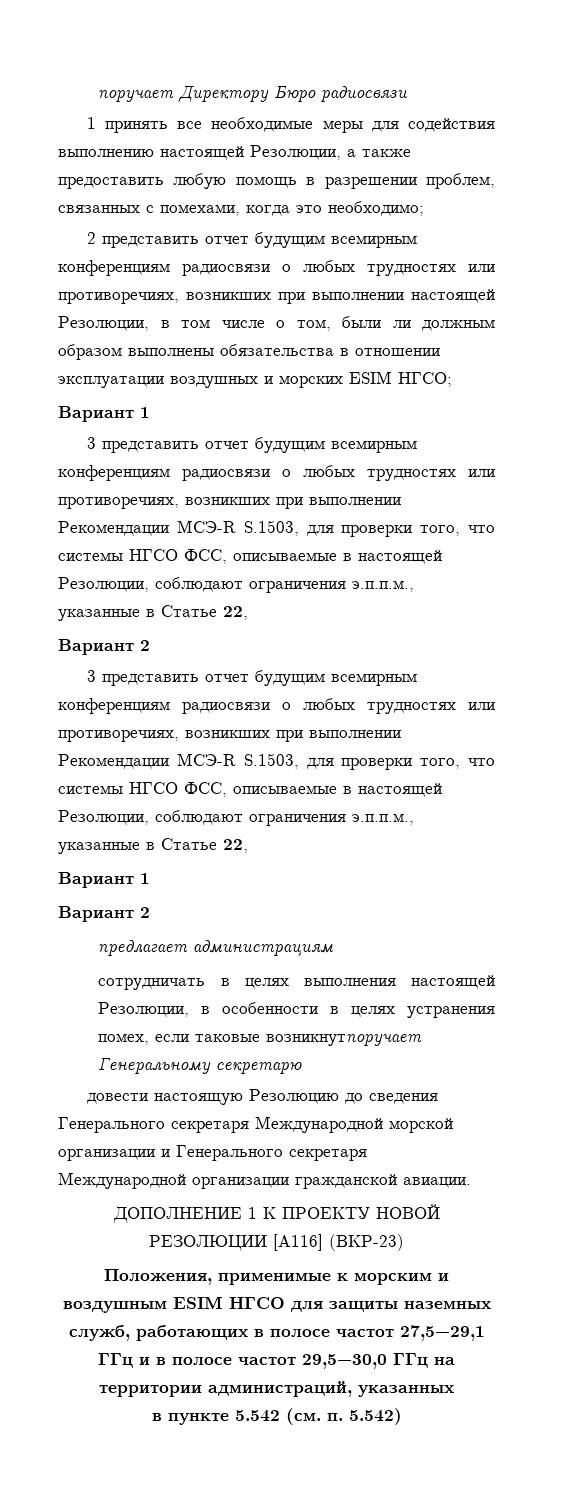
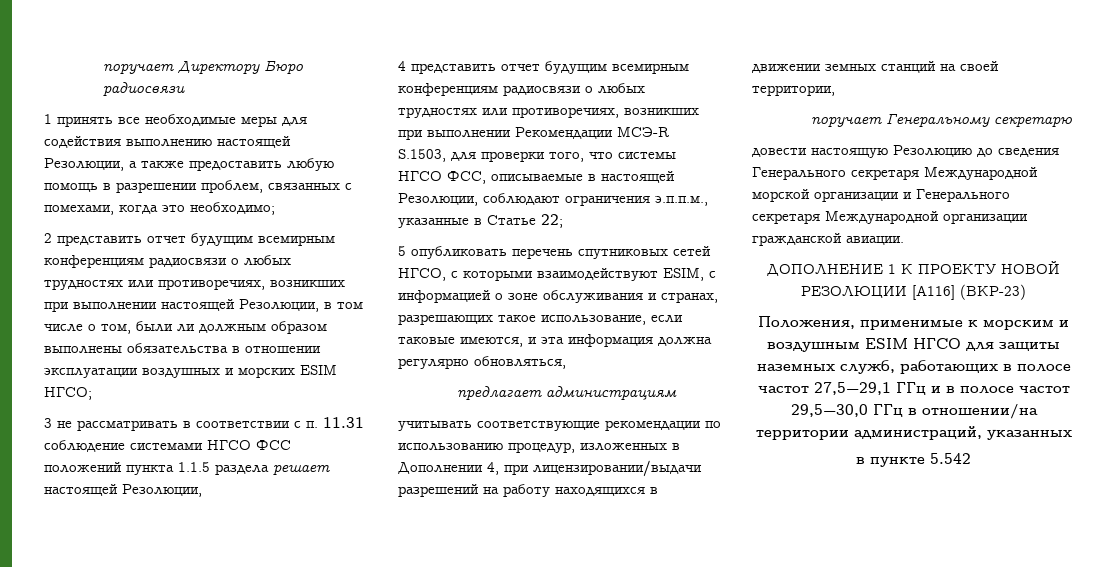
  2 представить отчет будущим всемирным конференциям радиосвязи о любых трудностях или противоречиях, возникших при выполнении настоящей Резолюции, в том числе о том, были ли должным образом выполнены обязательства в отношении эксплуатации воздушных и морских ESIM НГСО;
- Вариант 1
- 3 представить отчет будущим всемирным конференциям радиосвязи о любых трудностях или противоречиях, возникших при выполнении Рекомендации МСЭ-R S.1503, для проверки того, что системы НГСО ФСС, описываемые в настоящей Резолюции, соблюдают ограничения э.п.п.м., указанные в Статье 22,
- Вариант 2
- 3 представить отчет будущим всемирным конференциям радиосвязи о любых трудностях или противоречиях, возникших при выполнении Рекомендации МСЭ-R S.1503, для проверки того, что системы НГСО ФСС, описываемые в настоящей Резолюции, соблюдают ограничения э.п.п.м., указанные в Статье 22,
- Вариант 1
- Вариант 2
+ 3 не рассматривать в соответствии с п. 11.31 соблюдение системами НГСО ФСС положений пункта 1.1.5 раздела решает настоящей Резолюции,
+ 4 представить отчет будущим всемирным конференциям радиосвязи о любых трудностях или противоречиях, возникших при выполнении Рекомендации МСЭ-R S.1503, для проверки того, что системы НГСО ФСС, описываемые в настоящей Резолюции, соблюдают ограничения э.п.п.м., указанные в Статье 22;
+ 5 опубликовать перечень спутниковых сетей НГСО, с которыми взаимодействуют ESIM, с информацией о зоне обслуживания и странах, разрешающих такое использование, если таковые имеются, и эта информация должна регулярно обновляться,
  предлагает администрациям
- сотрудничать в целях выполнения настоящей Резолюции, в особенности в целях устранения помех, если таковые возникнутпоручает Генеральному секретарю
+ учитывать соответствующие рекомендации по использованию процедур, изложенных в Дополнении 4, при лицензировании/выдачи разрешений на работу находящихся в движении земных станций на своей территории,
+ поручает Генеральному секретарю
- Положения, применимые к морским и воздушным ESIM НГСО для защиты наземных служб, работающих в полосе частот 27,5−29,1 ГГц и в полосе частот 29,5−30,0 ГГц на территории администраций, указанных
+ Положения, применимые к морским и воздушным ESIM НГСО для защиты наземных служб, работающих в полосе частот 27,5−29,1 ГГц и в полосе частот 29,5−30,0 ГГц в отношении/на территории администраций, указанных
- в пункте 5.542 (см. п. 5.542)
+ в пункте 5.542

